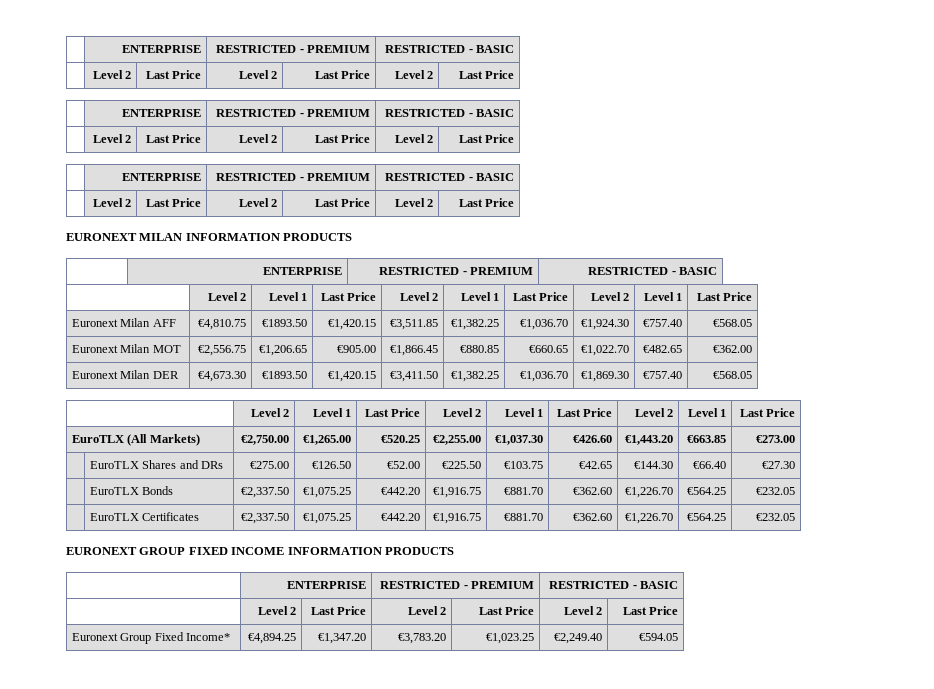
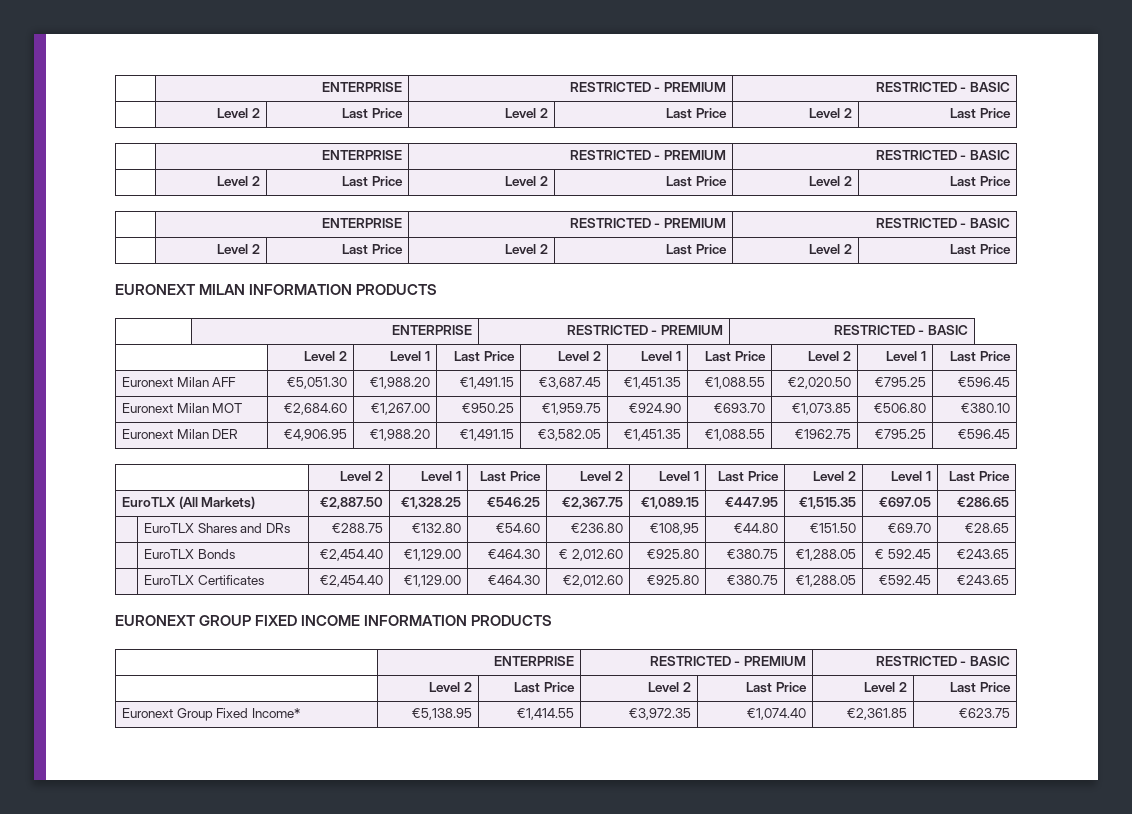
- Euronext Milan AFF | €4,810.75 | €1893.50 | €1,420.15 | €3,511.85 | €1,382.25 | €1,036.70 | €1,924.30 | €757.40 | €568.05
- Euronext Milan MOT | €2,556.75 | €1,206.65 | €905.00 | €1,866.45 | €880.85 | €660.65 | €1,022.70 | €482.65 | €362.00
- Euronext Milan DER | €4,673.30 | €1893.50 | €1,420.15 | €3,411.50 | €1,382.25 | €1,036.70 | €1,869.30 | €757.40 | €568.05
+ Euronext Milan AFF | €5,051.30 | €1,988.20 | €1,491.15 | €3,687.45 | €1,451.35 | €1,088.55 | €2,020.50 | €795.25 | €596.45
+ Euronext Milan MOT | €2,684.60 | €1,267.00 | €950.25 | €1,959.75 | €924.90 | €693.70 | €1,073.85 | €506.80 | €380.10
+ Euronext Milan DER | €4,906.95 | €1,988.20 | €1,491.15 | €3,582.05 | €1,451.35 | €1,088.55 | €1962.75 | €795.25 | €596.45
- EuroTLX (All Markets) | €2,750.00 | €1,265.00 | €520.25 | €2,255.00 | €1,037.30 | €426.60 | €1,443.20 | €663.85 | €273.00
- | EuroTLX Shares and DRs | €275.00 | €126.50 | €52.00 | €225.50 | €103.75 | €42.65 | €144.30 | €66.40 | €27.30
- | EuroTLX Bonds | €2,337.50 | €1,075.25 | €442.20 | €1,916.75 | €881.70 | €362.60 | €1,226.70 | €564.25 | €232.05
- | EuroTLX Certificates | €2,337.50 | €1,075.25 | €442.20 | €1,916.75 | €881.70 | €362.60 | €1,226.70 | €564.25 | €232.05
+ EuroTLX (All Markets) | €2,887.50 | €1,328.25 | €546.25 | €2,367.75 | €1,089.15 | €447.95 | €1,515.35 | €697.05 | €286.65
+ | EuroTLX Shares and DRs | €288.75 | €132.80 | €54.60 | €236.80 | €108,95 | €44.80 | €151.50 | €69.70 | €28.65
+ | EuroTLX Bonds | €2,454.40 | €1,129.00 | €464.30 | € 2,012.60 | €925.80 | €380.75 | €1,288.05 | € 592.45 | €243.65
+ | EuroTLX Certificates | €2,454.40 | €1,129.00 | €464.30 | €2,012.60 | €925.80 | €380.75 | €1,288.05 | €592.45 | €243.65
- Euronext Group Fixed Income* | €4,894.25 | €1,347.20 | €3,783.20 | €1,023.25 | €2,249.40 | €594.05
+ Euronext Group Fixed Income* | €5,138.95 | €1,414.55 | €3,972.35 | €1,074.40 | €2,361.85 | €623.75

